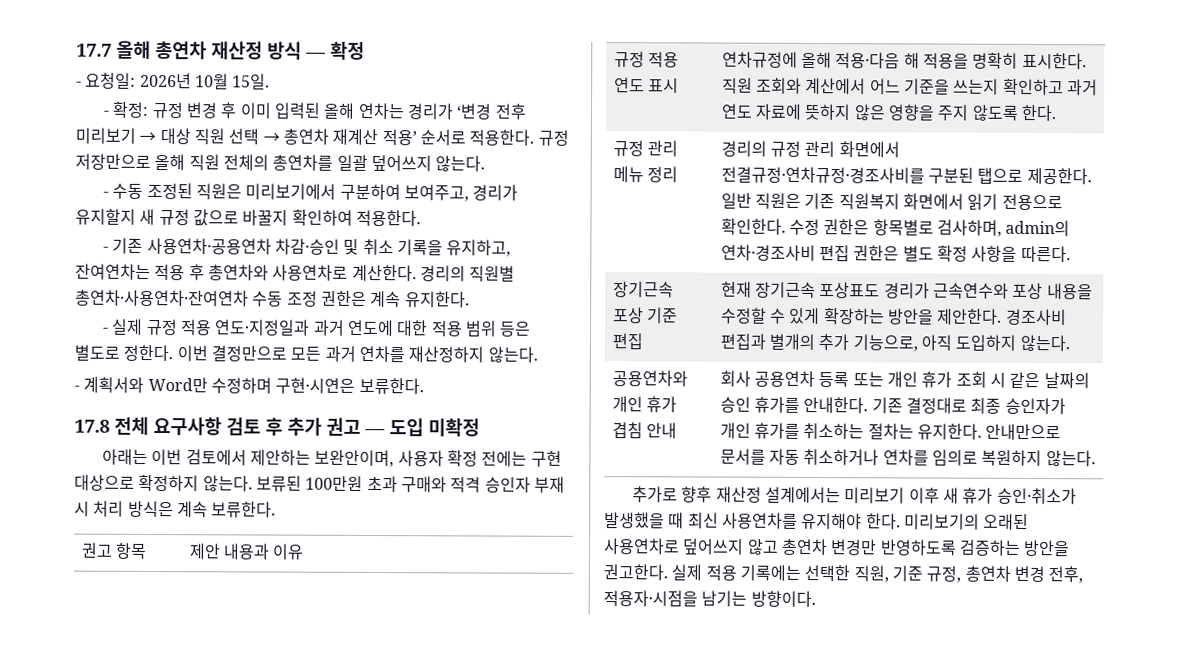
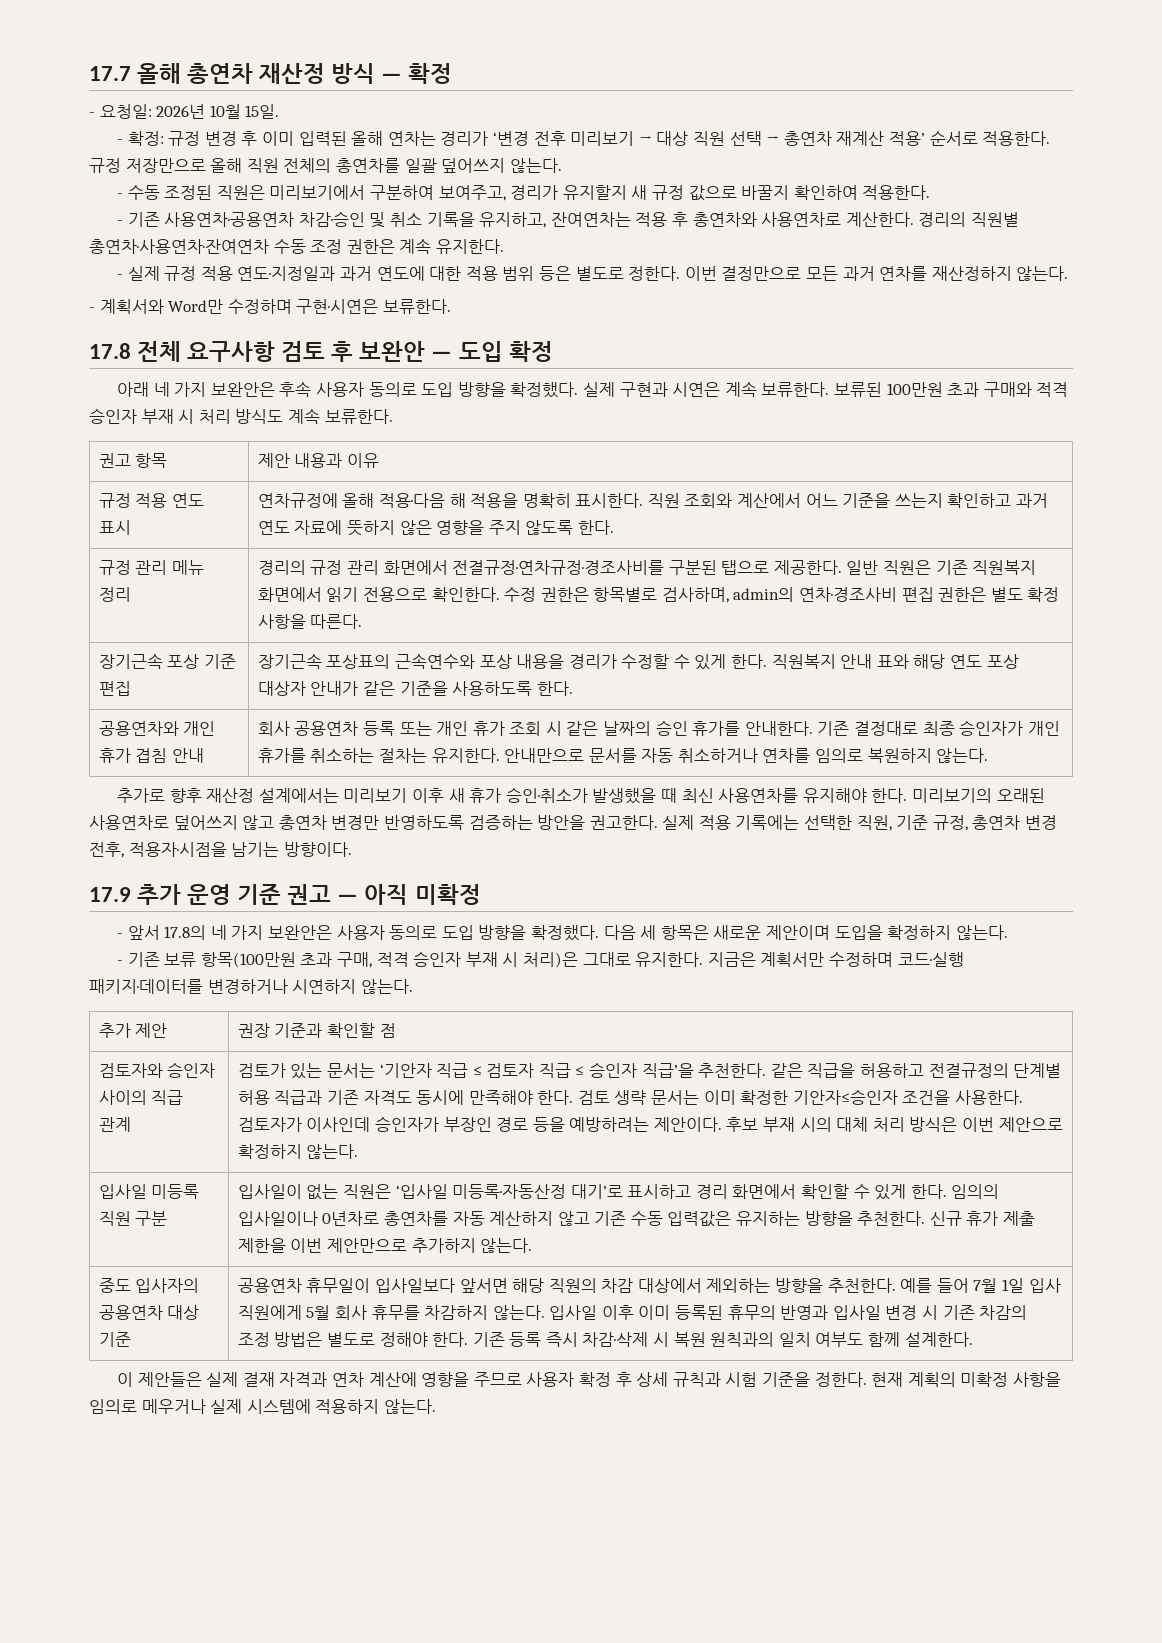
- 17.8 전체 요구사항 검토 후 추가 권고 — 도입 미확정
- 아래는 이번 검토에서 제안하는 보완안이며, 사용자 확정 전에는 구현 대상으로 확정하지 않는다.
+ 17.8 전체 요구사항 검토 후 보완안 — 도입 확정
+ 아래 네 가지 보완안은 후속 사용자 동의로 도입 방향을 확정했다. 실제 구현과 시연은 계속 보류한다.
- 보류된 100만원 초과 구매와 적격 승인자 부재 시 처리 방식은 계속 보류한다.
+ 보류된 100만원 초과 구매와 적격 승인자 부재 시 처리 방식도 계속 보류한다.
- 장기근속 포상 기준 편집 | 현재 장기근속 포상표도 경리가 근속연수와 포상 내용을 수정할 수 있게 확장하는 방안을 제안한다. 경조사비 편집과 별개의 추가 기능으로, 아직 도입하지 않는다.
+ 장기근속 포상 기준 편집 | 장기근속 포상표의 근속연수와 포상 내용을 경리가 수정할 수 있게 한다. 직원복지 안내 표와 해당 연도 포상 대상자 안내가 같은 기준을 사용하도록 한다.
+ 17.9 추가 운영 기준 권고 — 아직 미확정
+ - 앞서 17.8의 네 가지 보완안은 사용자 동의로 도입 방향을 확정했다. 다음 세 항목은 새로운 제안이며 도입을 확정하지 않는다.
+ - 기존 보류 항목(100만원 초과 구매, 적격 승인자 부재 시 처리)은 그대로 유지한다. 지금은 계획서만 수정하며 코드·실행 패키지·데이터를 변경하거나 시연하지 않는다.
+ 추가 제안 | 권장 기준과 확인할 점
+ 검토자와 승인자 사이의 직급 관계 | 검토가 있는 문서는 ‘기안자 직급 ≤ 검토자 직급 ≤ 승인자 직급’을 추천한다. 같은 직급을 허용하고 전결규정의 단계별 허용 직급과 기존 자격도 동시에 만족해야 한다. 검토 생략 문서는 이미 확정한 기안자≤승인자 조건을 사용한다. 검토자가 이사인데 승인자가 부장인 경로 등을 예방하려는 제안이다. 후보 부재 시의 대체 처리 방식은 이번 제안으로 확정하지 않는다.
+ 입사일 미등록 직원 구분 | 입사일이 없는 직원은 ‘입사일 미등록·자동산정 대기’로 표시하고 경리 화면에서 확인할 수 있게 한다. 임의의 입사일이나 0년차로 총연차를 자동 계산하지 않고 기존 수동 입력값은 유지하는 방향을 추천한다. 신규 휴가 제출 제한을 이번 제안만으로 추가하지 않는다.
+ 중도 입사자의 공용연차 대상 기준 | 공용연차 휴무일이 입사일보다 앞서면 해당 직원의 차감 대상에서 제외하는 방향을 추천한다. 예를 들어 7월 1일 입사 직원에게 5월 회사 휴무를 차감하지 않는다. 입사일 이후 이미 등록된 휴무의 반영과 입사일 변경 시 기존 차감의 조정 방법은 별도로 정해야 한다. 기존 등록 즉시 차감·삭제 시 복원 원칙과의 일치 여부도 함께 설계한다.
+ 이 제안들은 실제 결재 자격과 연차 계산에 영향을 주므로 사용자 확정 후 상세 규칙과 시험 기준을 정한다. 현재 계획의 미확정 사항을 임의로 메우거나 실제 시스템에 적용하지 않는다.

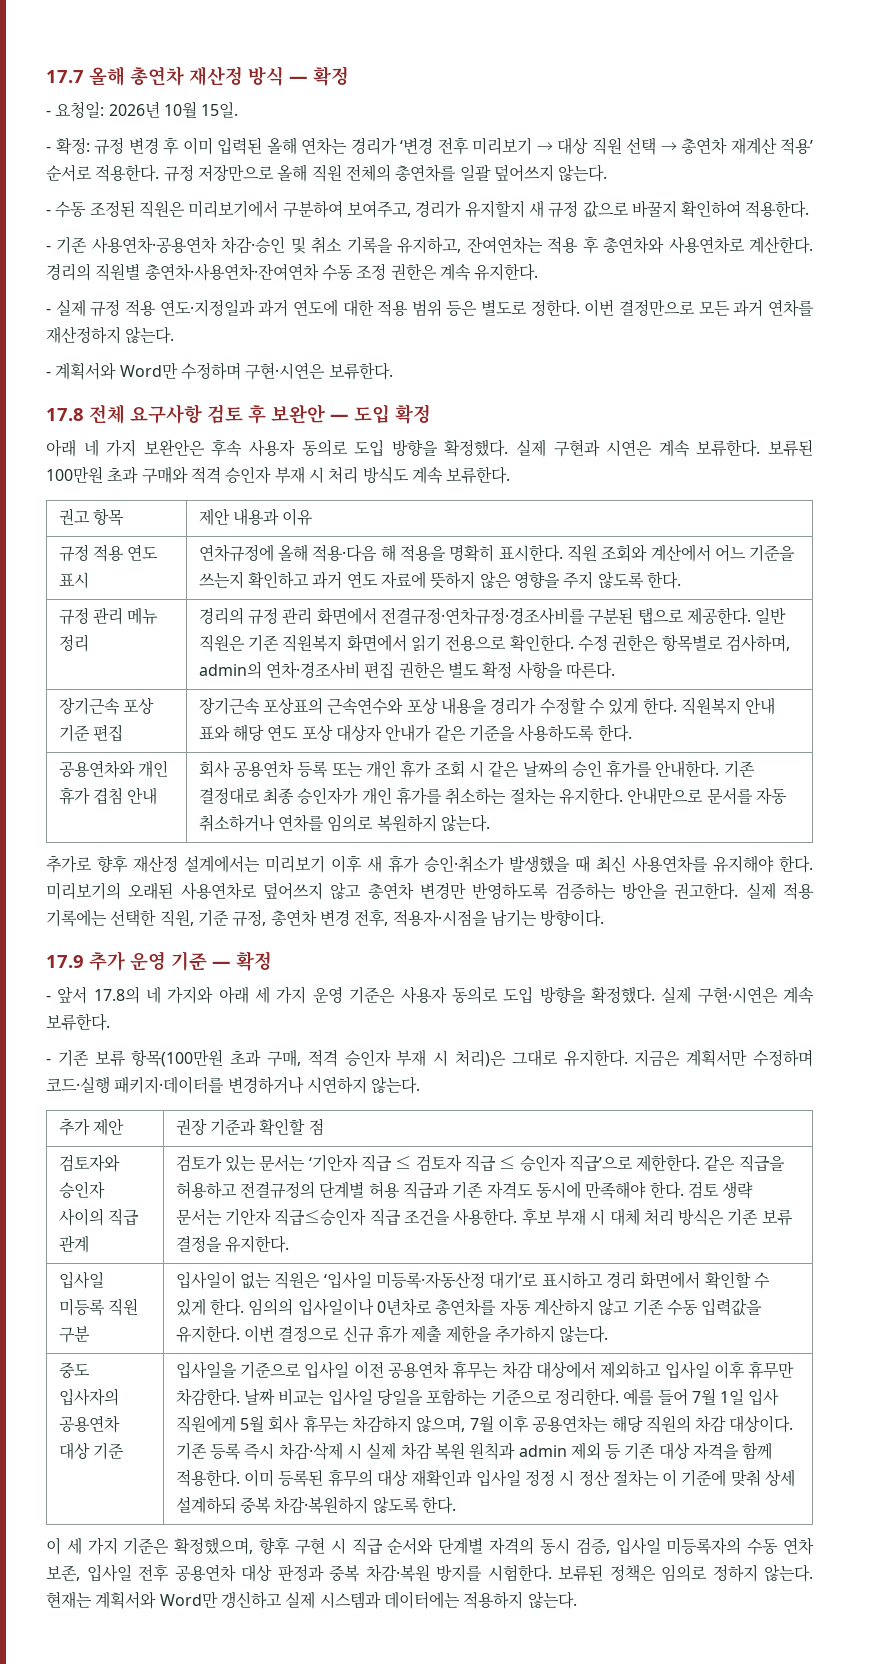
- 17.9 추가 운영 기준 권고 — 아직 미확정
+ 17.9 추가 운영 기준 — 확정
- - 앞서 17.8의 네 가지 보완안은 사용자 동의로 도입 방향을 확정했다. 다음 세 항목은 새로운 제안이며 도입을 확정하지 않는다.
+ - 앞서 17.8의 네 가지와 아래 세 가지 운영 기준은 사용자 동의로 도입 방향을 확정했다. 실제 구현·시연은 계속 보류한다.
- 검토가 있는 문서는 ‘기안자 직급 ≤ 검토자 직급 ≤ 승인자 직급’을 추천한다.
+ 검토가 있는 문서는 ‘기안자 직급 ≤ 검토자 직급 ≤ 승인자 직급’으로 제한한다.
- 검토 생략 문서는 이미 확정한 기안자≤승인자 조건을 사용한다. 검토자가 이사인데 승인자가 부장인 경로 등을 예방하려는 제안이다.
+ 검토 생략 문서는 기안자 직급≤승인자 직급 조건을 사용한다.
- 후보 부재 시의 대체 처리 방식은 이번 제안으로 확정하지 않는다.
+ 후보 부재 시 대체 처리 방식은 기존 보류 결정을 유지한다.
- 입사일 미등록 직원 구분 | 입사일이 없는 직원은 ‘입사일 미등록·자동산정 대기’로 표시하고 경리 화면에서 확인할 수 있게 한다. 임의의 입사일이나 0년차로 총연차를 자동 계산하지 않고 기존 수동 입력값은 유지하는 방향을 추천한다. 신규 휴가 제출 제한을 이번 제안만으로 추가하지 않는다.
+ 입사일 미등록 직원 구분 | 입사일이 없는 직원은 ‘입사일 미등록·자동산정 대기’로 표시하고 경리 화면에서 확인할 수 있게 한다. 임의의 입사일이나 0년차로 총연차를 자동 계산하지 않고 기존 수동 입력값을 유지한다. 이번 결정으로 신규 휴가 제출 제한을 추가하지 않는다.
- 공용연차 휴무일이 입사일보다 앞서면 해당 직원의 차감 대상에서 제외하는 방향을 추천한다.
+ 입사일을 기준으로 입사일 이전 공용연차 휴무는 차감 대상에서 제외하고 입사일 이후 휴무만 차감한다. 날짜 비교는 입사일 당일을 포함하는 기준으로 정리한다.
- 예를 들어 7월 1일 입사 직원에게 5월 회사 휴무를 차감하지 않는다. 입사일 이후 이미 등록된 휴무의 반영과 입사일 변경 시 기존 차감의 조정 방법은 별도로 정해야 한다.
+ 예를 들어 7월 1일 입사 직원에게 5월 회사 휴무는 차감하지 않으며, 7월 이후 공용연차는 해당 직원의 차감 대상이다.
- 기존 등록 즉시 차감·삭제 시 복원 원칙과의 일치 여부도 함께 설계한다.
- 이 제안들은 실제 결재 자격과 연차 계산에 영향을 주므로 사용자 확정 후 상세 규칙과 시험 기준을 정한다. 현재 계획의 미확정 사항을 임의로 메우거나 실제 시스템에 적용하지 않는다.
+ 기존 등록 즉시 차감·삭제 시 실제 차감 복원 원칙과 admin 제외 등 기존 대상 자격을 함께 적용한다. 이미 등록된 휴무의 대상 재확인과 입사일 정정 시 정산 절차는 이 기준에 맞춰 상세 설계하되 중복 차감·복원하지 않도록 한다.
+ 이 세 가지 기준은 확정했으며, 향후 구현 시 직급 순서와 단계별 자격의 동시 검증, 입사일 미등록자의 수동 연차 보존, 입사일 전후 공용연차 대상 판정과 중복 차감·복원 방지를 시험한다. 보류된 정책은 임의로 정하지 않는다. 현재는 계획서와 Word만 갱신하고 실제 시스템과 데이터에는 적용하지 않는다.

